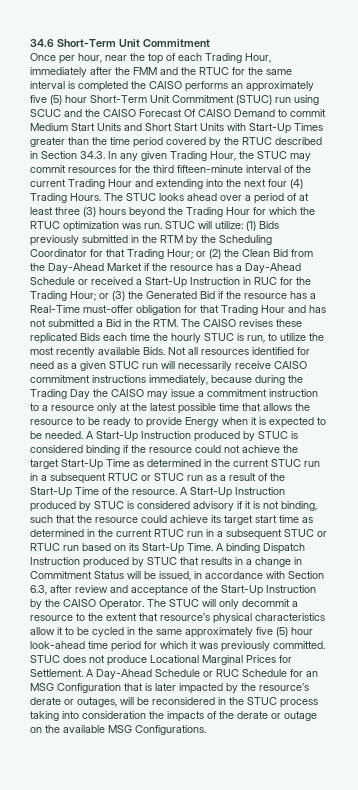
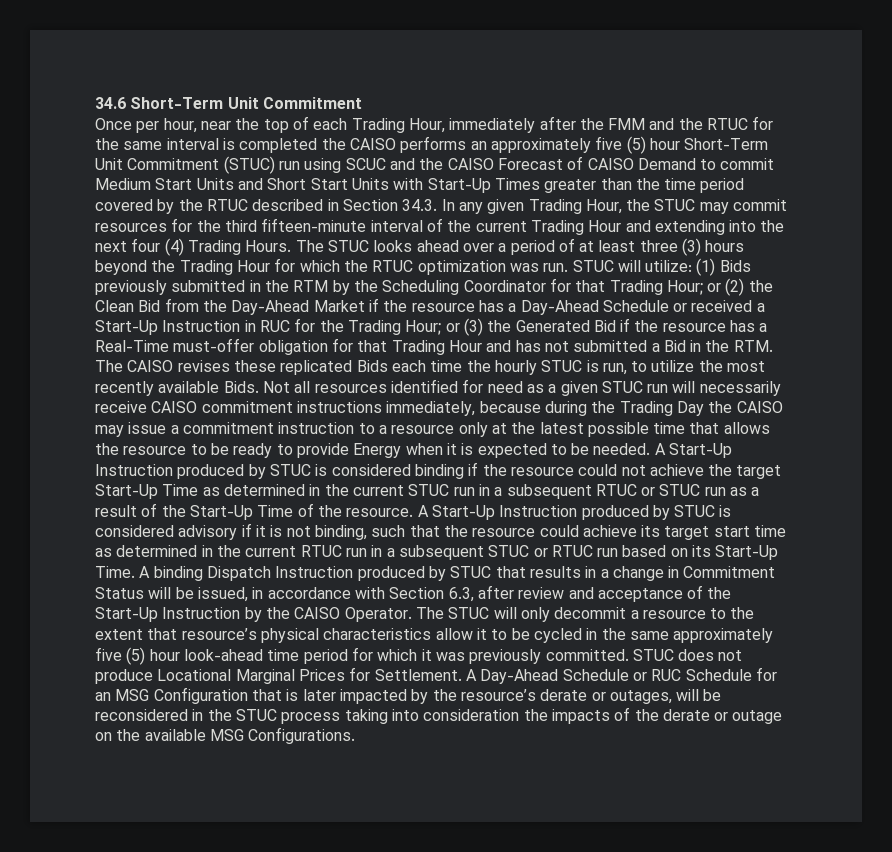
- Once per hour, near the top of each Trading Hour, immediately after the FMM and the RTUC for the same interval is completed the CAISO performs an approximately five (5) hour Short-Term Unit Commitment (STUC) run using SCUC and the CAISO Forecast Of CAISO Demand to commit Medium Start Units and Short Start Units with Start-Up Times greater than the time period covered by the RTUC described in Section 34.3. In any given Trading Hour, the STUC may commit resources for the third fifteen-minute interval of the current Trading Hour and extending into the next four (4) Trading Hours.
+ Once per hour, near the top of each Trading Hour, immediately after the FMM and the RTUC for the same interval is completed the CAISO performs an approximately five (5) hour Short-Term Unit Commitment (STUC) run using SCUC and the CAISO Forecast of CAISO Demand to commit Medium Start Units and Short Start Units with Start-Up Times greater than the time period covered by the RTUC described in Section 34.3. In any given Trading Hour, the STUC may commit resources for the third fifteen-minute interval of the current Trading Hour and extending into the next four (4) Trading Hours.

